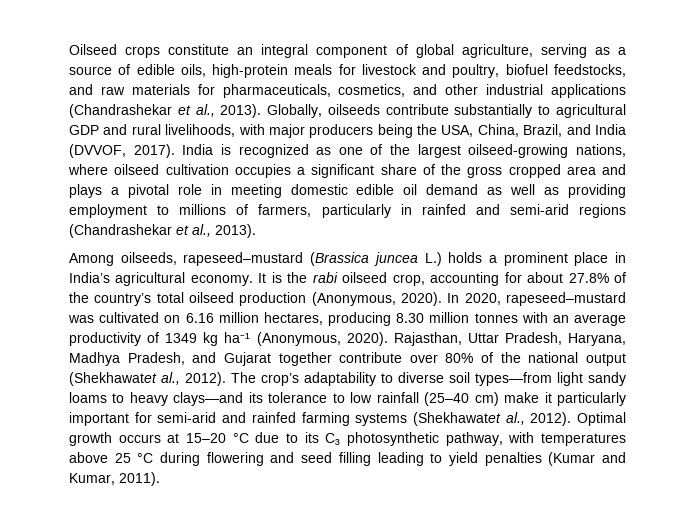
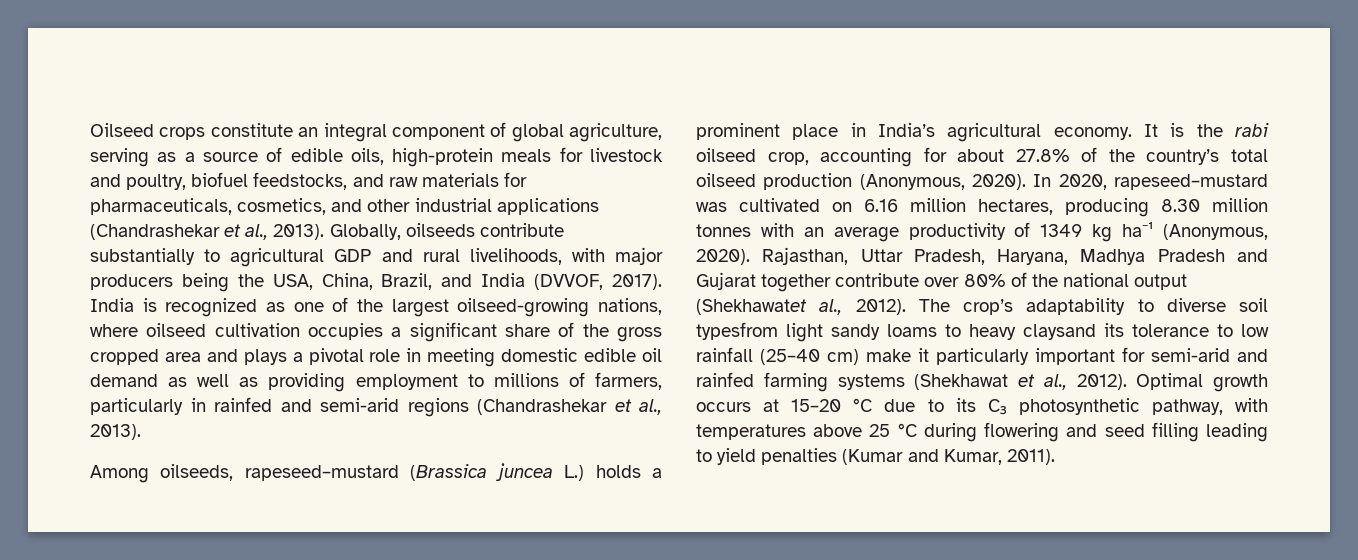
- Rajasthan, Uttar Pradesh, Haryana, Madhya Pradesh, and Gujarat together contribute over 80% of the national output (Shekhawatet al., 2012).
+ Rajasthan, Uttar Pradesh, Haryana, Madhya Pradesh and Gujarat together contribute over 80% of the national output (Shekhawatet al., 2012).
- The crop’s adaptability to diverse soil types—from light sandy loams to heavy clays—and its tolerance to low rainfall (25–40 cm) make it particularly important for semi-arid and rainfed farming systems (Shekhawatet al., 2012).
+ The crop’s adaptability to diverse soil typesfrom light sandy loams to heavy claysand its tolerance to low rainfall (25–40 cm) make it particularly important for semi-arid and rainfed farming systems (Shekhawat et al., 2012).

